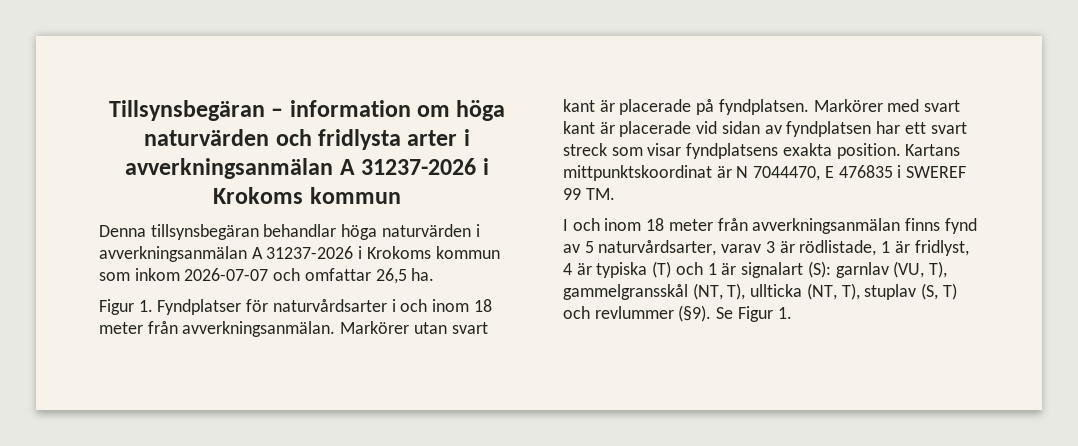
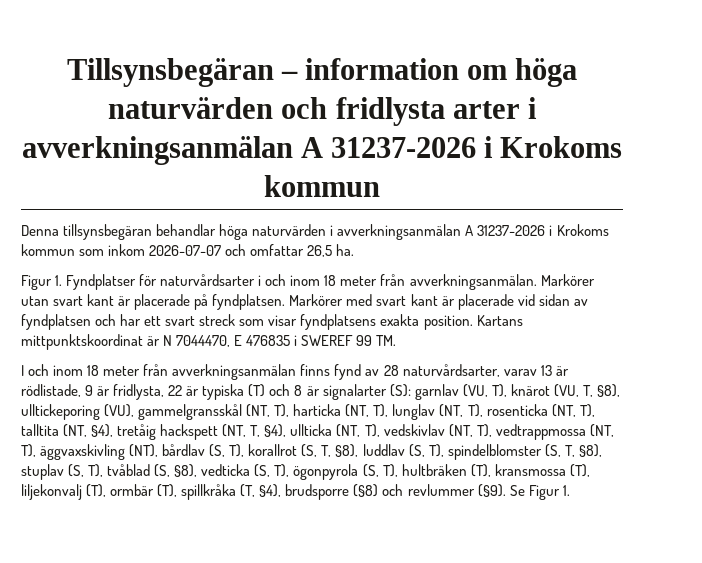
- Markörer med svart kant är placerade vid sidan av fyndplatsen har ett svart streck som visar fyndplatsens exakta position.
+ Markörer med svart kant är placerade vid sidan av fyndplatsen och har ett svart streck som visar fyndplatsens exakta position.
- I och inom 18 meter från avverkningsanmälan finns fynd av 5 naturvårdsarter, varav 3 är rödlistade, 1 är fridlyst, 4 är typiska (T) och 1 är signalart (S): garnlav (VU, T), gammelgransskål (NT, T), ullticka (NT, T), stuplav (S, T) och revlummer (§9).
+ I och inom 18 meter från avverkningsanmälan finns fynd av 28 naturvårdsarter, varav 13 är rödlistade, 9 är fridlysta, 22 är typiska (T) och 8 är signalarter (S): garnlav (VU, T), knärot (VU, T, §8), ulltickeporing (VU), gammelgransskål (NT, T), harticka (NT, T), lunglav (NT, T), rosenticka (NT, T), talltita (NT, §4), tretåig hackspett (NT, T, §4), ullticka (NT, T), vedskivlav (NT, T), vedtrappmossa (NT, T), äggvaxskivling (NT), bårdlav (S, T), korallrot (S, T, §8), luddlav (S, T), spindelblomster (S, T, §8), stuplav (S, T), tvåblad (S, §8), vedticka (S, T), ögonpyrola (S, T), hultbräken (T), kransmossa (T), liljekonvalj (T), ormbär (T), spillkråka (T, §4), brudsporre (§8) och revlummer (§9).

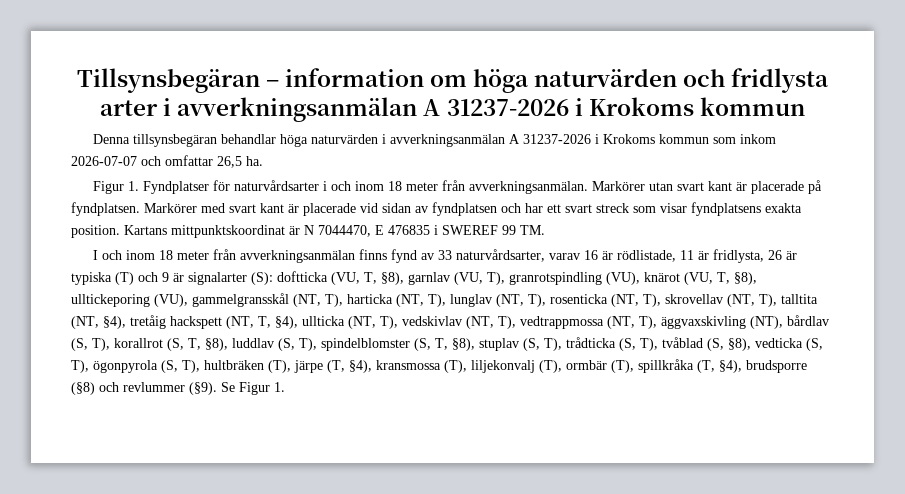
- I och inom 18 meter från avverkningsanmälan finns fynd av 28 naturvårdsarter, varav 13 är rödlistade, 9 är fridlysta, 22 är typiska (T) och 8 är signalarter (S):
+ I och inom 18 meter från avverkningsanmälan finns fynd av 33 naturvårdsarter, varav 16 är rödlistade, 11 är fridlysta, 26 är typiska (T) och 9 är signalarter (S):
- garnlav (VU, T), knärot (VU, T, §8), ulltickeporing (VU), gammelgransskål (NT, T), harticka (NT, T), lunglav (NT, T), rosenticka (NT, T), talltita (NT, §4), tretåig hackspett (NT, T, §4), ullticka (NT, T), vedskivlav (NT, T), vedtrappmossa (NT, T), äggvaxskivling (NT), bårdlav (S, T), korallrot (S, T, §8), luddlav (S, T), spindelblomster (S, T, §8), stuplav (S, T), tvåblad (S, §8), vedticka (S, T), ögonpyrola (S, T), hultbräken (T), kransmossa (T), liljekonvalj (T), ormbär (T), spillkråka (T, §4), brudsporre (§8) och revlummer (§9).
+ doftticka (VU, T, §8), garnlav (VU, T), granrotspindling (VU), knärot (VU, T, §8), ulltickeporing (VU), gammelgransskål (NT, T), harticka (NT, T), lunglav (NT, T), rosenticka (NT, T), skrovellav (NT, T), talltita (NT, §4), tretåig hackspett (NT, T, §4), ullticka (NT, T), vedskivlav (NT, T), vedtrappmossa (NT, T), äggvaxskivling (NT), bårdlav (S, T), korallrot (S, T, §8), luddlav (S, T), spindelblomster (S, T, §8), stuplav (S, T), trådticka (S, T), tvåblad (S, §8), vedticka (S, T), ögonpyrola (S, T), hultbräken (T), järpe (T, §4), kransmossa (T), liljekonvalj (T), ormbär (T), spillkråka (T, §4), brudsporre (§8) och revlummer (§9).

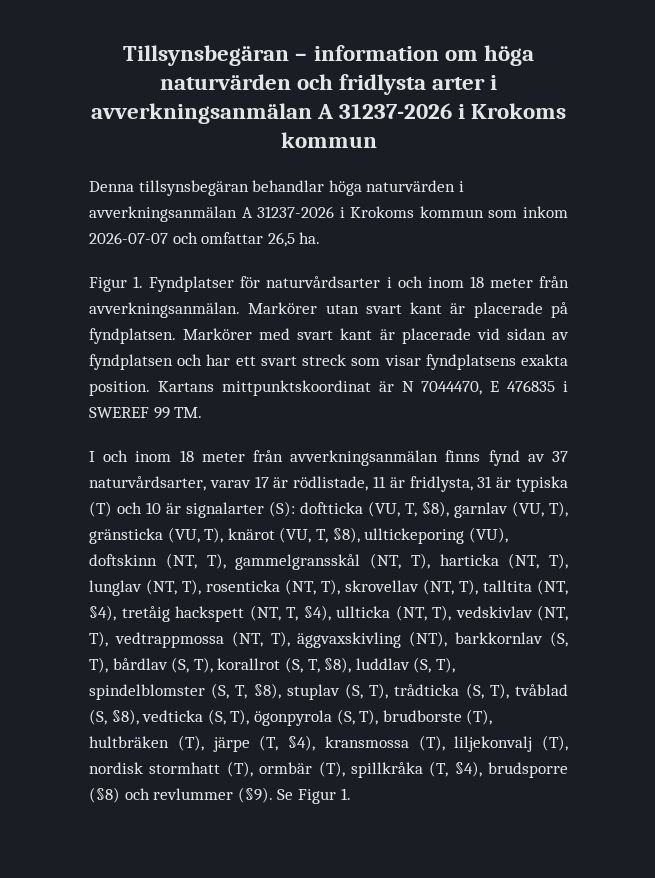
- I och inom 18 meter från avverkningsanmälan finns fynd av 33 naturvårdsarter, varav 16 är rödlistade, 11 är fridlysta, 26 är typiska (T) och 9 är signalarter (S):
+ I och inom 18 meter från avverkningsanmälan finns fynd av 37 naturvårdsarter, varav 17 är rödlistade, 11 är fridlysta, 31 är typiska (T) och 10 är signalarter (S):
- doftticka (VU, T, §8), garnlav (VU, T), granrotspindling (VU), knärot (VU, T, §8), ulltickeporing (VU), gammelgransskål (NT, T), harticka (NT, T), lunglav (NT, T), rosenticka (NT, T), skrovellav (NT, T), talltita (NT, §4), tretåig hackspett (NT, T, §4), ullticka (NT, T), vedskivlav (NT, T), vedtrappmossa (NT, T), äggvaxskivling (NT), bårdlav (S, T), korallrot (S, T, §8), luddlav (S, T), spindelblomster (S, T, §8), stuplav (S, T), trådticka (S, T), tvåblad (S, §8), vedticka (S, T), ögonpyrola (S, T), hultbräken (T), järpe (T, §4), kransmossa (T), liljekonvalj (T), ormbär (T), spillkråka (T, §4), brudsporre (§8) och revlummer (§9).
+ doftticka (VU, T, §8), garnlav (VU, T), gränsticka (VU, T), knärot (VU, T, §8), ulltickeporing (VU), doftskinn (NT, T), gammelgransskål (NT, T), harticka (NT, T), lunglav (NT, T), rosenticka (NT, T), skrovellav (NT, T), talltita (NT, §4), tretåig hackspett (NT, T, §4), ullticka (NT, T), vedskivlav (NT, T), vedtrappmossa (NT, T), äggvaxskivling (NT), barkkornlav (S, T), bårdlav (S, T), korallrot (S, T, §8), luddlav (S, T), spindelblomster (S, T, §8), stuplav (S, T), trådticka (S, T), tvåblad (S, §8), vedticka (S, T), ögonpyrola (S, T), brudborste (T), hultbräken (T), järpe (T, §4), kransmossa (T), liljekonvalj (T), nordisk stormhatt (T), ormbär (T), spillkråka (T, §4), brudsporre (§8) och revlummer (§9).

